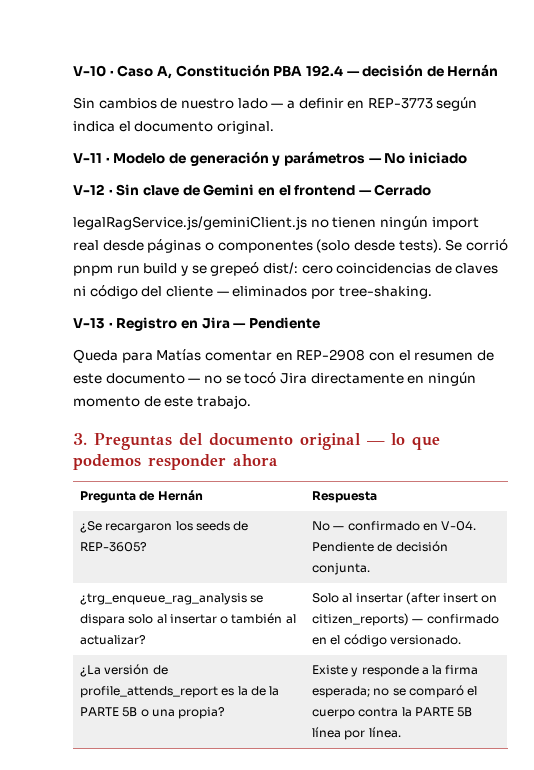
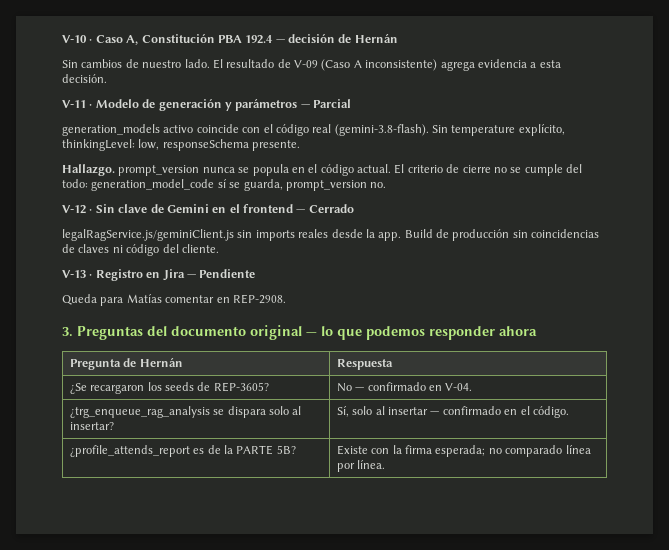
- Sin cambios de nuestro lado — a definir en REP-3773 según indica el documento original.
+ Sin cambios de nuestro lado. El resultado de V-09 (Caso A inconsistente) agrega evidencia a esta decisión.
- V-11 · Modelo de generación y parámetros — No iniciado
+ V-11 · Modelo de generación y parámetros — Parcial
+ generation_models activo coincide con el código real (gemini-3.8-flash). Sin temperature explícito, thinkingLevel: low, responseSchema presente.
+ Hallazgo. prompt_version nunca se popula en el código actual. El criterio de cierre no se cumple del todo: generation_model_code sí se guarda, prompt_version no.
- legalRagService.js/geminiClient.js no tienen ningún import real desde páginas o componentes (solo desde tests). Se corrió pnpm run build y se grepeó dist/: cero coincidencias de claves ni código del cliente — eliminados por tree-shaking.
+ legalRagService.js/geminiClient.js sin imports reales desde la app. Build de producción sin coincidencias de claves ni código del cliente.
- Queda para Matías comentar en REP-2908 con el resumen de este documento — no se tocó Jira directamente en ningún momento de este trabajo.
+ Queda para Matías comentar en REP-2908.
- ¿Se recargaron los seeds de REP-3605? | No — confirmado en V-04. Pendiente de decisión conjunta.
+ ¿Se recargaron los seeds de REP-3605? | No — confirmado en V-04.
- ¿trg_enqueue_rag_analysis se dispara solo al insertar o también al actualizar? | Solo al insertar (after insert on citizen_reports) — confirmado en el código versionado.
- ¿La versión de profile_attends_report es la de la PARTE 5B o una propia? | Existe y responde a la firma esperada; no se comparó el cuerpo contra la PARTE 5B línea por línea.
+ ¿trg_enqueue_rag_analysis se dispara solo al insertar? | Sí, solo al insertar — confirmado en el código.
+ ¿profile_attends_report es de la PARTE 5B? | Existe con la firma esperada; no comparado línea por línea.

